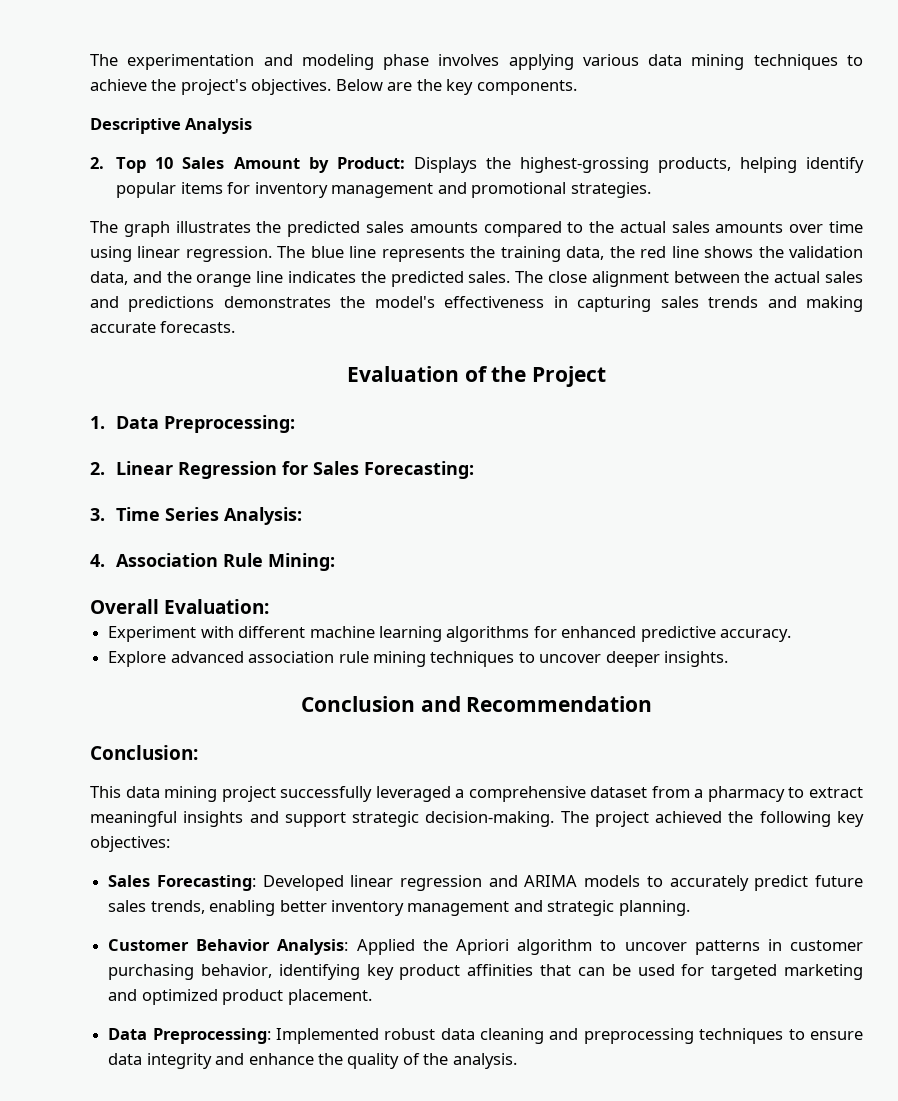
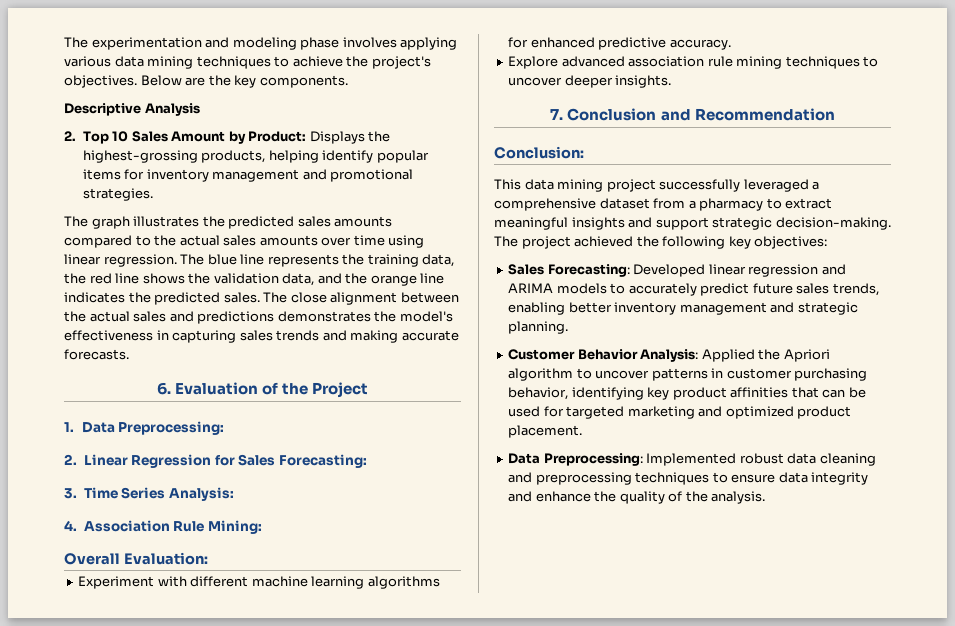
- Evaluation of the Project
+ 6. Evaluation of the Project
- Conclusion and Recommendation
+ 7. Conclusion and Recommendation

